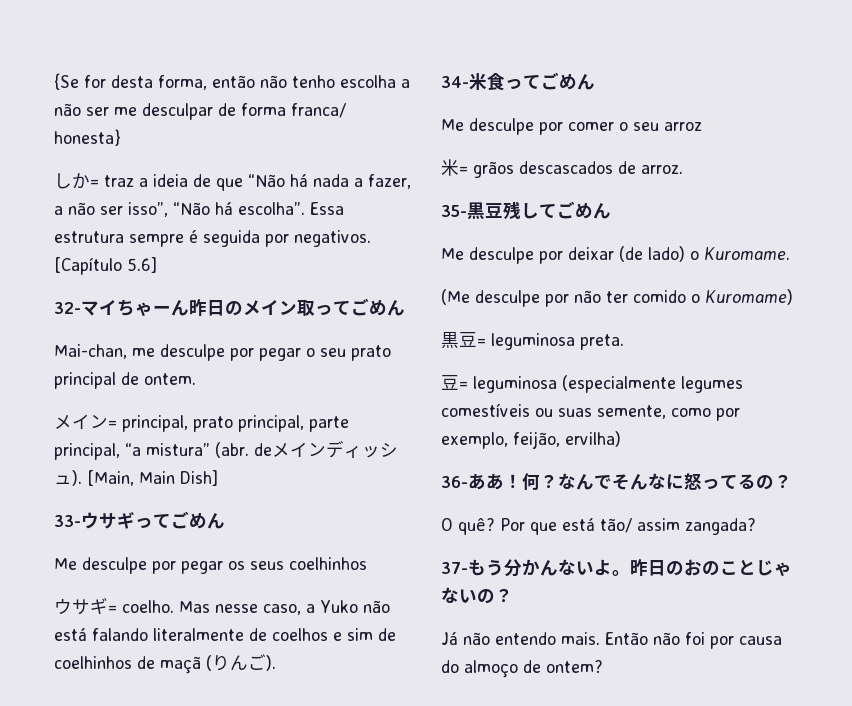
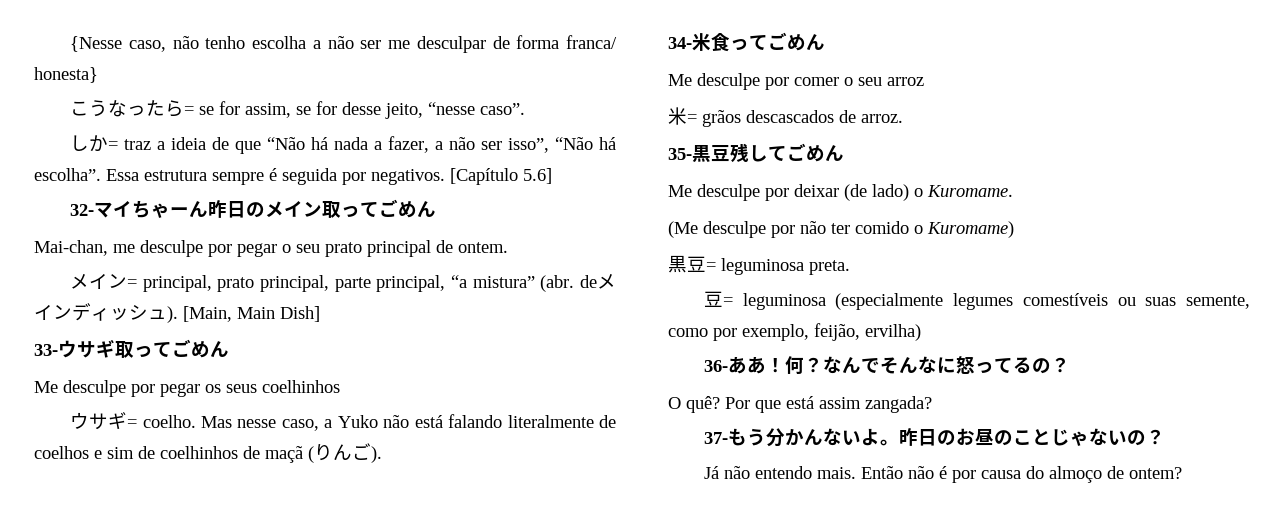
- {Se for desta forma, então não tenho escolha a não ser me desculpar de forma franca/ honesta}
+ {Nesse caso, não tenho escolha a não ser me desculpar de forma franca/ honesta}
+ こうなったら= se for assim, se for desse jeito, “nesse caso”.
- 33-ウサギってごめん
+ 33-ウサギ取ってごめん
- Por que está tão/ assim zangada?
+ Por que está assim zangada?
- 昨日のおのことじゃないの？
+ 昨日のお昼のことじゃないの？
- Então não foi por causa do almoço de ontem?
+ Então não é por causa do almoço de ontem?

